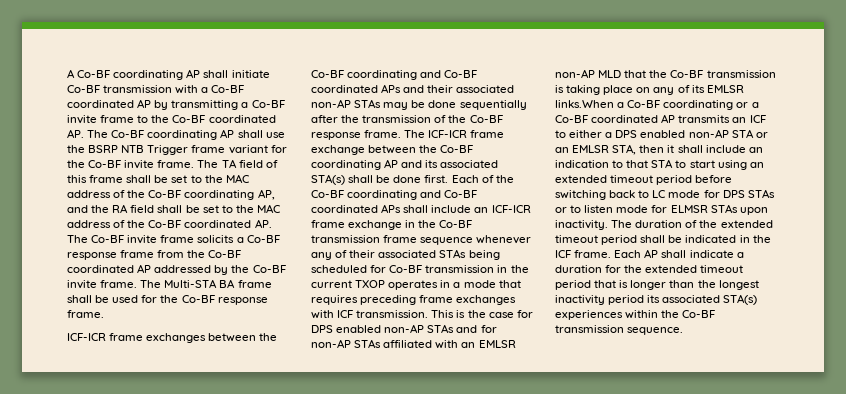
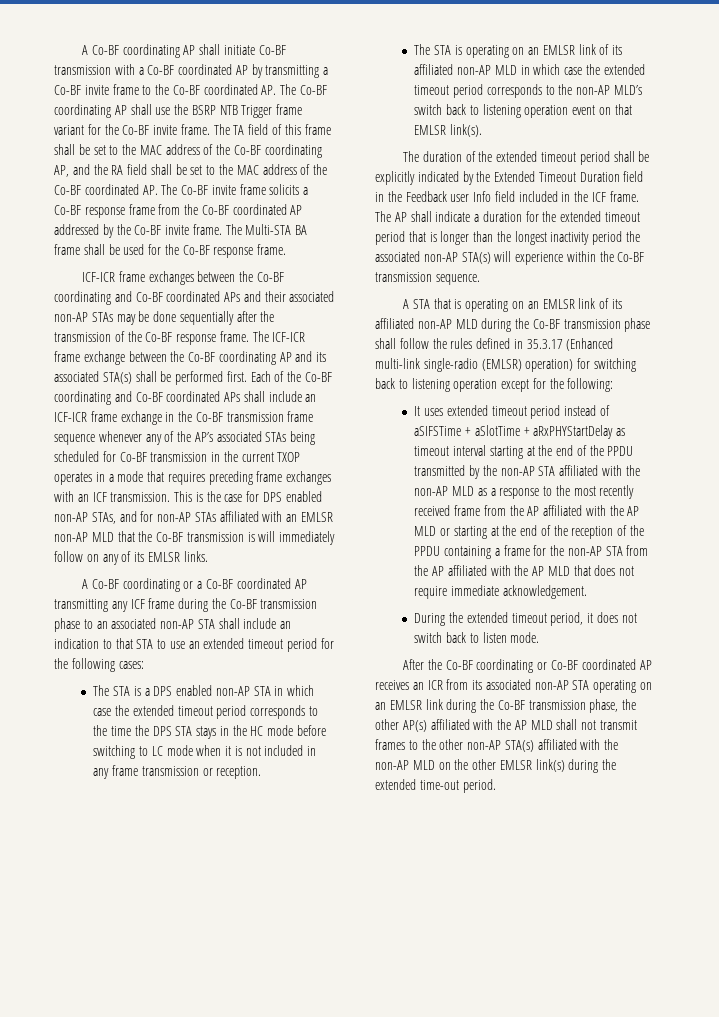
- The ICF-ICR frame exchange between the Co-BF coordinating AP and its associated STA(s) shall be done first.
+ The ICF-ICR frame exchange between the Co-BF coordinating AP and its associated STA(s) shall be performed first.
- Each of the Co-BF coordinating and Co-BF coordinated APs shall include an ICF-ICR frame exchange in the Co-BF transmission frame sequence whenever any of their associated STAs being scheduled for Co-BF transmission in the current TXOP operates in a mode that requires preceding frame exchanges with ICF transmission.
+ Each of the Co-BF coordinating and Co-BF coordinated APs shall include an ICF-ICR frame exchange in the Co-BF transmission frame sequence whenever any of the AP’s associated STAs being scheduled for Co-BF transmission in the current TXOP operates in a mode that requires preceding frame exchanges with an ICF transmission.
- This is the case for DPS enabled non-AP STAs and for non-AP STAs affiliated with an EMLSR non-AP MLD that the Co-BF transmission is taking place on any of its EMLSR links.When a Co-BF coordinating or a Co-BF coordinated AP transmits an ICF to either a DPS enabled non-AP STA or an EMLSR STA, then it shall include an indication to that STA to start using an extended timeout period before switching back to LC mode for DPS STAs or to listen mode for ELMSR STAs upon inactivity. The duration of the extended timeout period shall be indicated in the ICF frame.
+ This is the case for DPS enabled non-AP STAs, and for non-AP STAs affiliated with an EMLSR non-AP MLD that the Co-BF transmission is will immediately follow on any of its EMLSR links.
+ A Co-BF coordinating or a Co-BF coordinated AP transmitting any ICF frame during the Co-BF transmission phase to an associated non-AP STA shall include an indication to that STA to use an extended timeout period for the following cases:
+ The STA is a DPS enabled non-AP STA in which case the extended timeout period corresponds to the time the DPS STA stays in the HC mode before switching to LC mode when it is not included in any frame transmission or reception.
+ The STA is operating on an EMLSR link of its affiliated non-AP MLD in which case the extended timeout period corresponds to the non-AP MLD’s switch back to listening operation event on that EMLSR link(s).
+ The duration of the extended timeout period shall be explicitly indicated by the Extended Timeout Duration field in the Feedback user Info field included in the ICF frame.
- Each AP shall indicate a duration for the extended timeout period that is longer than the longest inactivity period its associated STA(s) experiences within the Co-BF transmission sequence.
+ The AP shall indicate a duration for the extended timeout period that is longer than the longest inactivity period the associated non-AP STA(s) will experience within the Co-BF transmission sequence.
+ A STA that is operating on an EMLSR link of its affiliated non-AP MLD during the Co-BF transmission phase shall follow the rules defined in 35.3.17 (Enhanced multi-link single-radio (EMLSR) operation) for switching back to listening operation except for the following:
+ It uses extended timeout period instead of aSIFSTime + aSlotTime + aRxPHYStartDelay as timeout interval starting at the end of the PPDU transmitted by the non-AP STA affiliated with the non-AP MLD as a response to the most recently received frame from the AP affiliated with the AP MLD or starting at the end of the reception of the PPDU containing a frame for the non-AP STA from the AP affiliated with the AP MLD that does not require immediate acknowledgement.
+ During the extended timeout period, it does not switch back to listen mode.
+ After the Co-BF coordinating or Co-BF coordinated AP receives an ICR from its associated non-AP STA operating on an EMLSR link during the Co-BF transmission phase, the other AP(s) affiliated with the AP MLD shall not transmit frames to the other non-AP STA(s) affiliated with the non-AP MLD on the other EMLSR link(s) during the extended time-out period.

